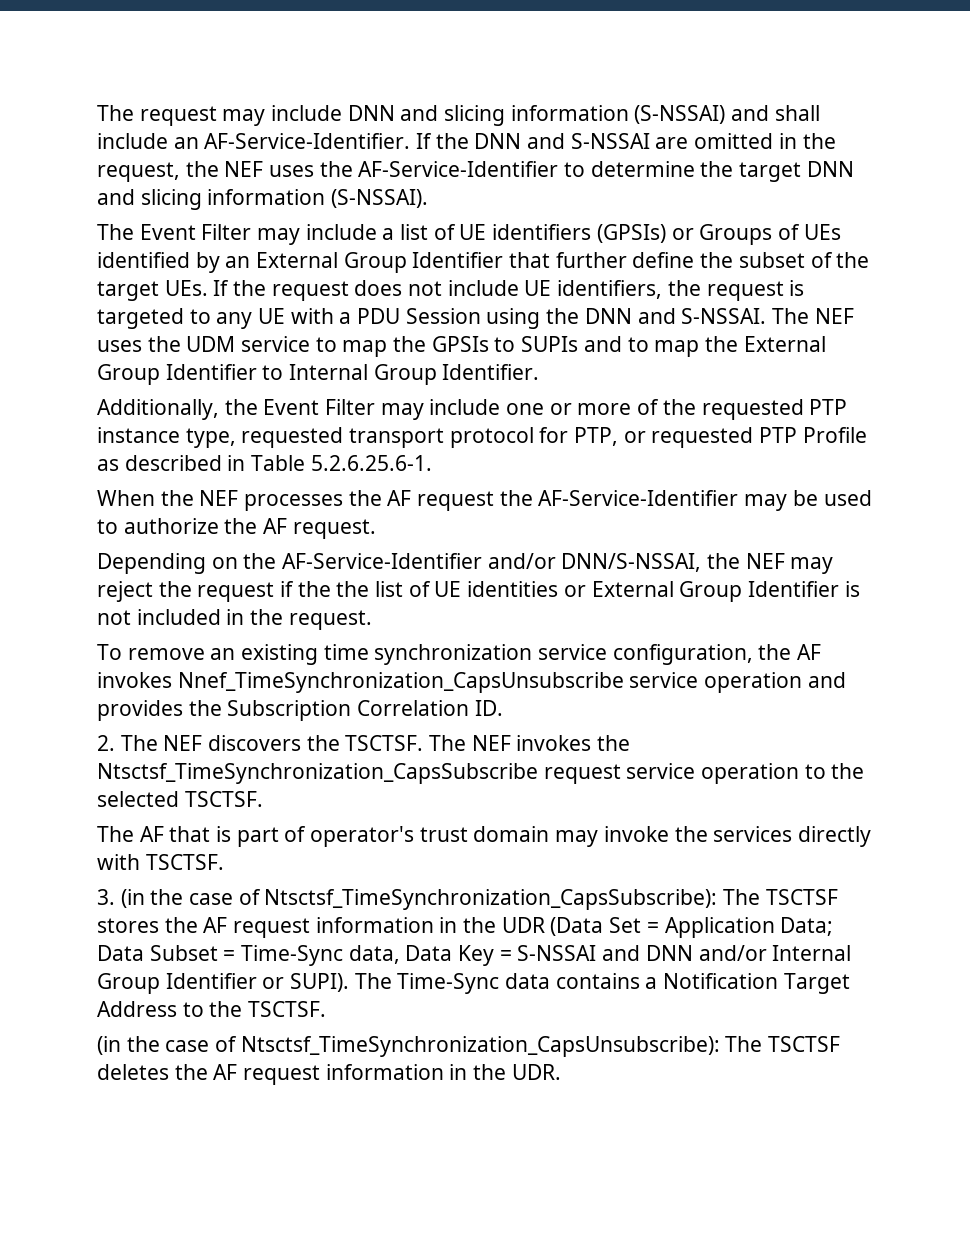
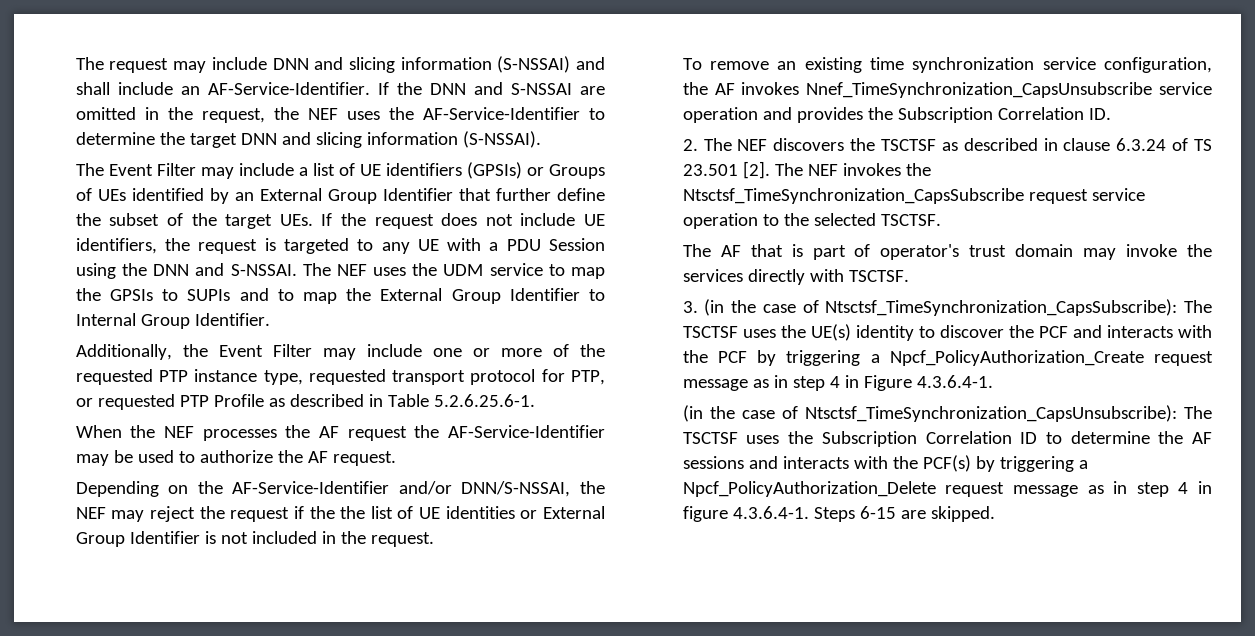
- 2. The NEF discovers the TSCTSF.
+ 2. The NEF discovers the TSCTSF as described in clause 6.3.24 of TS 23.501 [2].
- 3. (in the case of Ntsctsf_TimeSynchronization_CapsSubscribe): The TSCTSF stores the AF request information in the UDR (Data Set = Application Data; Data Subset = Time-Sync data, Data Key = S-NSSAI and DNN and/or Internal Group Identifier or SUPI). The Time-Sync data contains a Notification Target Address to the TSCTSF.
+ 3. (in the case of Ntsctsf_TimeSynchronization_CapsSubscribe): The TSCTSF uses the UE(s) identity to discover the PCF and interacts with the PCF by triggering a Npcf_PolicyAuthorization_Create request message as in step 4 in Figure 4.3.6.4-1.
- (in the case of Ntsctsf_TimeSynchronization_CapsUnsubscribe): The TSCTSF deletes the AF request information in the UDR.
+ (in the case of Ntsctsf_TimeSynchronization_CapsUnsubscribe): The TSCTSF uses the Subscription Correlation ID to determine the AF sessions and interacts with the PCF(s) by triggering a Npcf_PolicyAuthorization_Delete request message as in step 4 in figure 4.3.6.4-1. Steps 6-15 are skipped.

